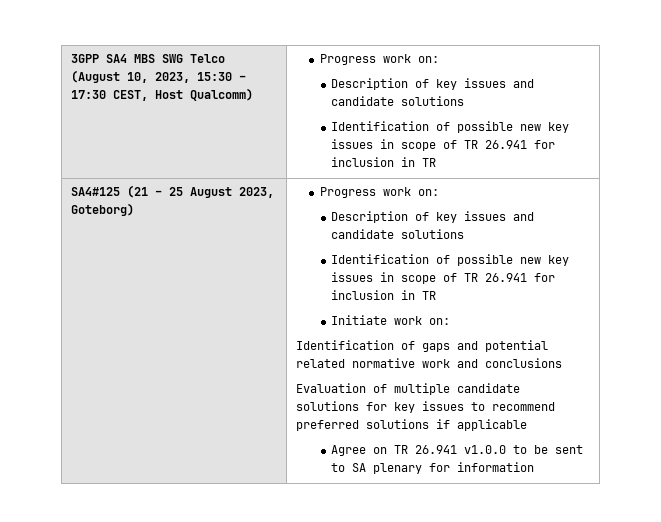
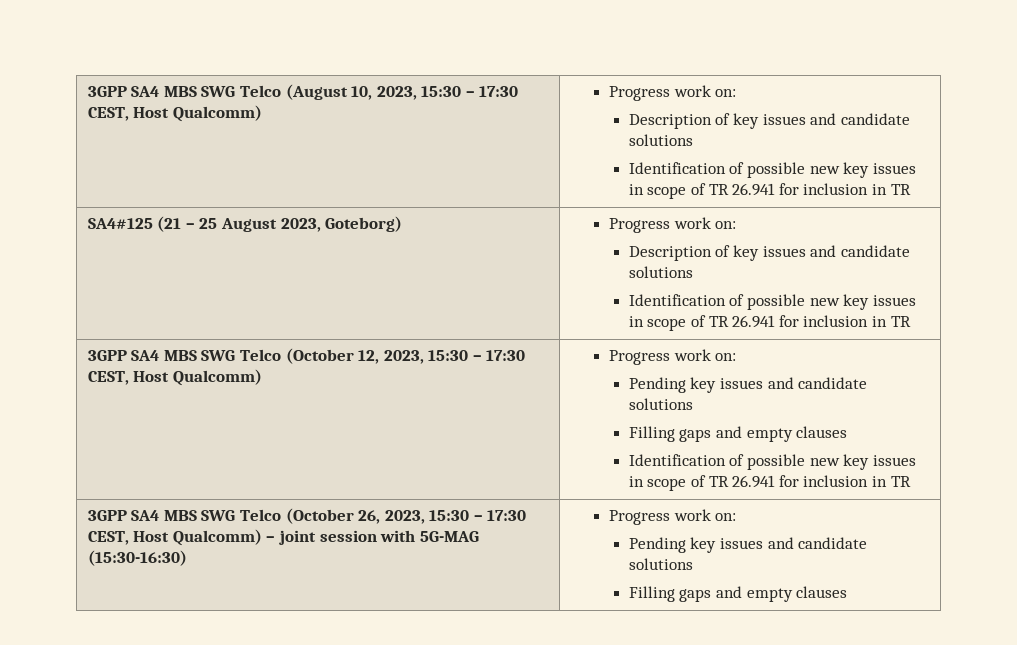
- Initiate work on:
- Identification of gaps and potential related normative work and conclusions
- Evaluation of multiple candidate solutions for key issues to recommend preferred solutions if applicable
- Agree on TR 26.941 v1.0.0 to be sent to SA plenary for information
+ 3GPP SA4 MBS SWG Telco (October 12, 2023, 15:30 – 17:30 CEST, Host Qualcomm) | Progress work on:
+ Pending key issues and candidate solutions
+ Filling gaps and empty clauses
+ Identification of possible new key issues in scope of TR 26.941 for inclusion in TR
+ 3GPP SA4 MBS SWG Telco (October 26, 2023, 15:30 – 17:30 CEST, Host Qualcomm) – joint session with 5G-MAG (15:30-16:30) | Progress work on:
+ Pending key issues and candidate solutions
+ Filling gaps and empty clauses

